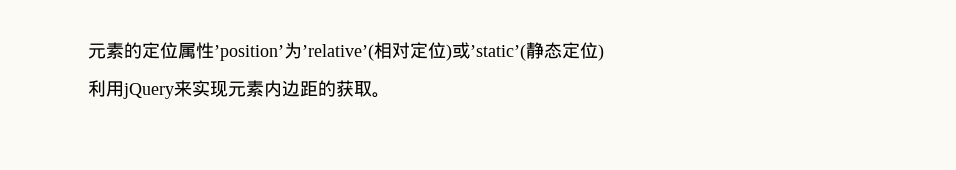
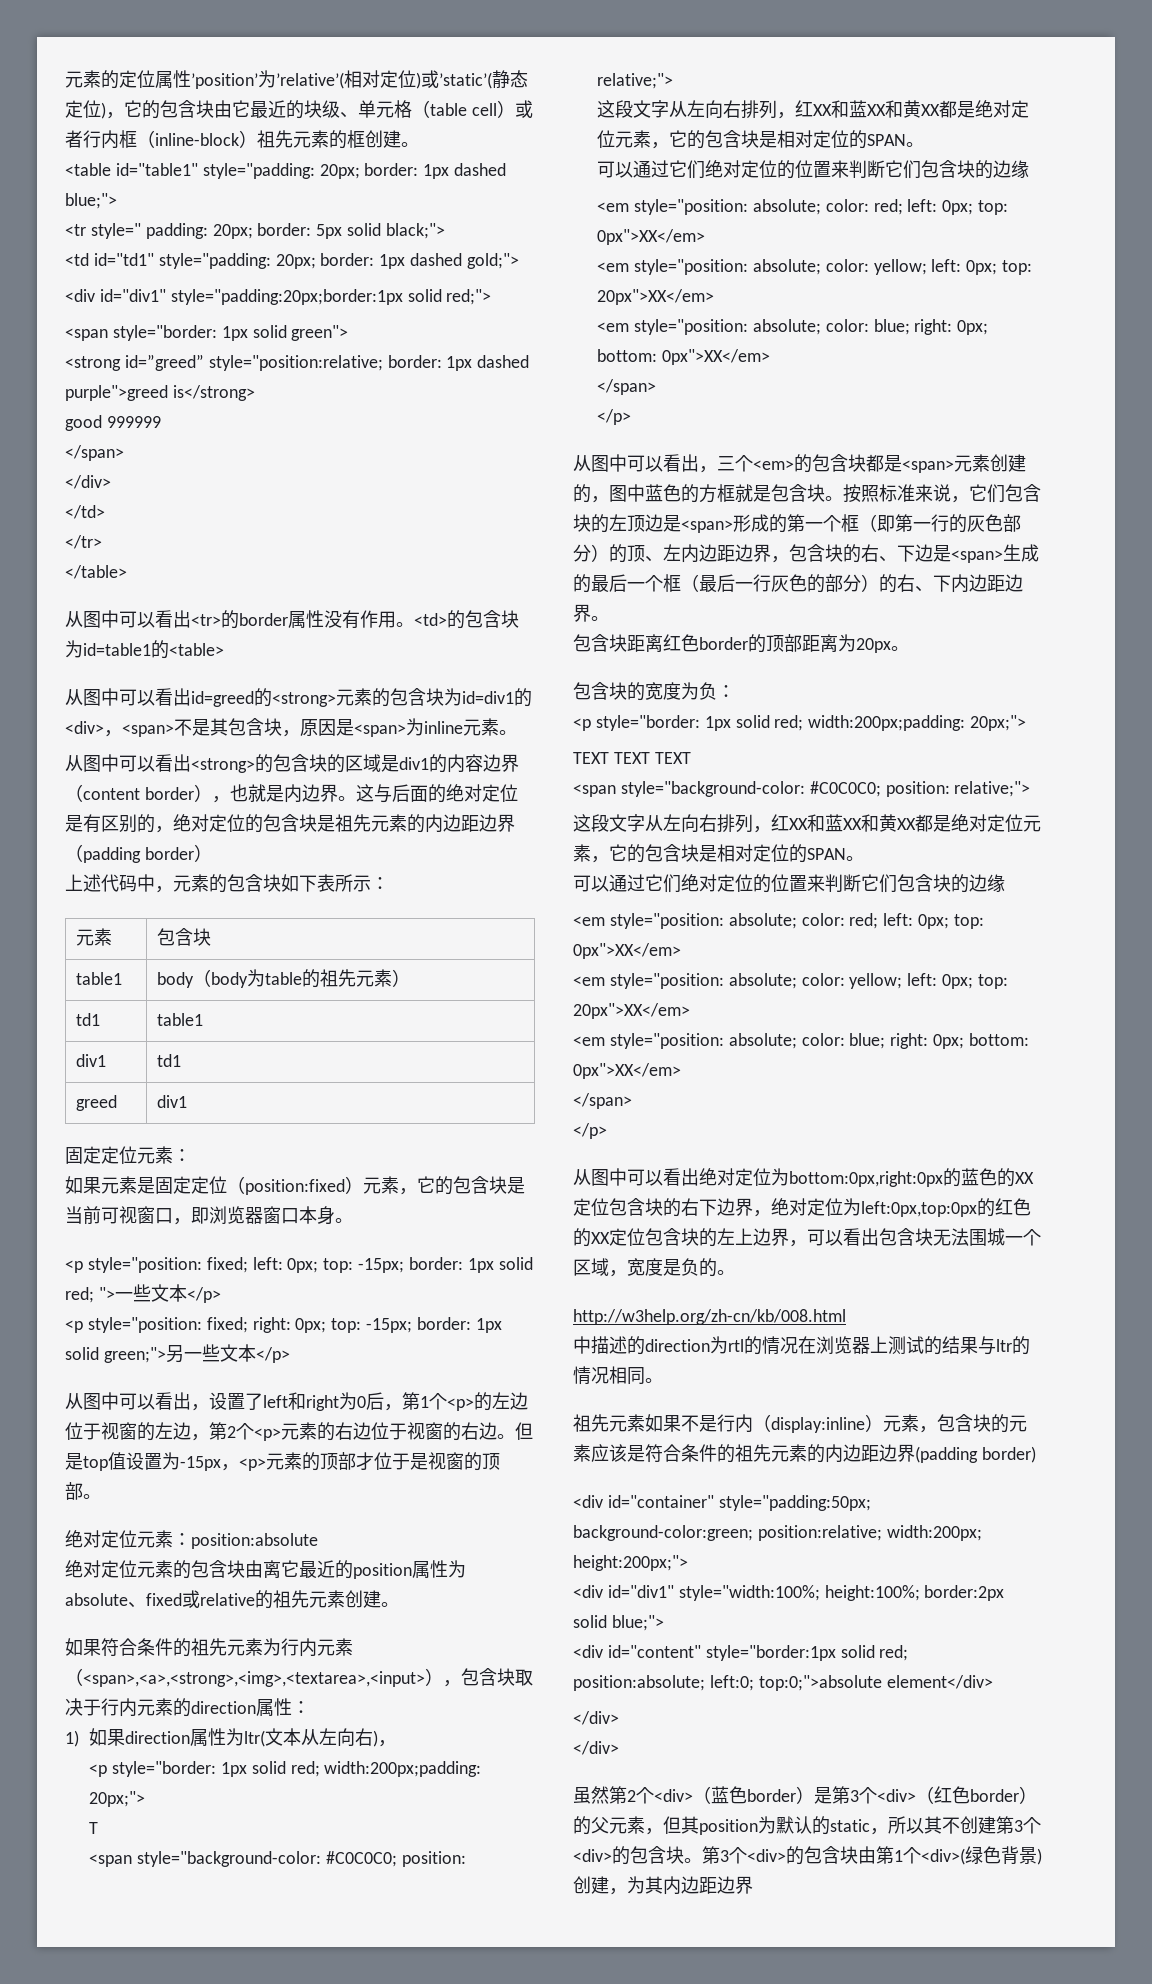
- 元素的定位属性’position’为’relative’(相对定位)或’static’(静态定位)
- 利用jQuery来实现元素内边距的获取。
+ 元素的定位属性’position’为’relative’(相对定位)或’static’(静态定位)，它的包含块由它最近的块级、单元格（table cell）或者行内框（inline-block）祖先元素的框创建。
+ <table id="table1" style="padding: 20px; border: 1px dashed blue;">
+ <tr style=" padding: 20px; border: 5px solid black;">
+ <td id="td1" style="padding: 20px; border: 1px dashed gold;">
+ <div id="div1" style="padding:20px;border:1px solid red;">
+ <span style="border: 1px solid green">
+ <strong id=”greed” style="position:relative; border: 1px dashed purple">greed is</strong>
+ good 999999
+ </span>
+ </div>
+ </td>
+ </tr>
+ </table>
+ 从图中可以看出<tr>的border属性没有作用。<td>的包含块为id=table1的<table>
+ 从图中可以看出id=greed的<strong>元素的包含块为id=div1的<div>，<span>不是其包含块，原因是<span>为inline元素。
+ 从图中可以看出<strong>的包含块的区域是div1的内容边界（content border），也就是内边界。这与后面的绝对定位是有区别的，绝对定位的包含块是祖先元素的内边距边界（padding border）
+ 上述代码中，元素的包含块如下表所示：
+ 元素 | 包含块
+ table1 | body（body为table的祖先元素）
+ td1 | table1
+ div1 | td1
+ greed | div1
+ 固定定位元素：
+ 如果元素是固定定位（position:fixed）元素，它的包含块是当前可视窗口，即浏览器窗口本身。
+ <p style="position: fixed; left: 0px; top: -15px; border: 1px solid red; ">一些文本</p>
+ <p style="position: fixed; right: 0px; top: -15px; border: 1px solid green;">另一些文本</p>
+ 从图中可以看出，设置了left和right为0后，第1个<p>的左边位于视窗的左边，第2个<p>元素的右边位于视窗的右边。但是top值设置为-15px，<p>元素的顶部才位于是视窗的顶部。
+ 绝对定位元素：position:absolute
+ 绝对定位元素的包含块由离它最近的position属性为absolute、fixed或relative的祖先元素创建。
+ 如果符合条件的祖先元素为行内元素（<span>,<a>,<strong>,<img>,<textarea>,<input>），包含块取决于行内元素的direction属性：
+ 1)如果direction属性为ltr(文本从左向右)，
+ <p style="border: 1px solid red; width:200px;padding: 20px;">
+ T
+ <span style="background-color: #C0C0C0; position: relative;">
+ 这段文字从左向右排列，红XX和蓝XX和黄XX都是绝对定位元素，它的包含块是相对定位的SPAN。
+ 可以通过它们绝对定位的位置来判断它们包含块的边缘
+ <em style="position: absolute; color: red; left: 0px; top: 0px">XX</em>
+ <em style="position: absolute; color: yellow; left: 0px; top: 20px">XX</em>
+ <em style="position: absolute; color: blue; right: 0px; bottom: 0px">XX</em>
+ </span>
+ </p>
+ 从图中可以看出，三个<em>的包含块都是<span>元素创建的，图中蓝色的方框就是包含块。按照标准来说，它们包含块的左顶边是<span>形成的第一个框（即第一行的灰色部分）的顶、左内边距边界，包含块的右、下边是<span>生成的最后一个框（最后一行灰色的部分）的右、下内边距边界。
+ 包含块距离红色border的顶部距离为20px。
+ 包含块的宽度为负：
+ <p style="border: 1px solid red; width:200px;padding: 20px;">
+ TEXT TEXT TEXT
+ <span style="background-color: #C0C0C0; position: relative;">
+ 这段文字从左向右排列，红XX和蓝XX和黄XX都是绝对定位元素，它的包含块是相对定位的SPAN。
+ 可以通过它们绝对定位的位置来判断它们包含块的边缘
+ <em style="position: absolute; color: red; left: 0px; top: 0px">XX</em>
+ <em style="position: absolute; color: yellow; left: 0px; top: 20px">XX</em>
+ <em style="position: absolute; color: blue; right: 0px; bottom: 0px">XX</em>
+ </span>
+ </p>
+ 从图中可以看出绝对定位为bottom:0px,right:0px的蓝色的XX定位包含块的右下边界，绝对定位为left:0px,top:0px的红色的XX定位包含块的左上边界，可以看出包含块无法围城一个区域，宽度是负的。
+ http://w3help.org/zh-cn/kb/008.html
+ 中描述的direction为rtl的情况在浏览器上测试的结果与ltr的情况相同。
+ 祖先元素如果不是行内（display:inline）元素，包含块的元素应该是符合条件的祖先元素的内边距边界(padding border)
+ <div id="container" style="padding:50px; background-color:green; position:relative; width:200px; height:200px;">
+ <div id="div1" style="width:100%; height:100%; border:2px solid blue;">
+ <div id="content" style="border:1px solid red; position:absolute; left:0; top:0;">absolute element</div>
+ </div>
+ </div>
+ 虽然第2个<div>（蓝色border）是第3个<div>（红色border）的父元素，但其position为默认的static，所以其不创建第3个<div>的包含块。第3个<div>的包含块由第1个<div>(绿色背景)创建，为其内边距边界

